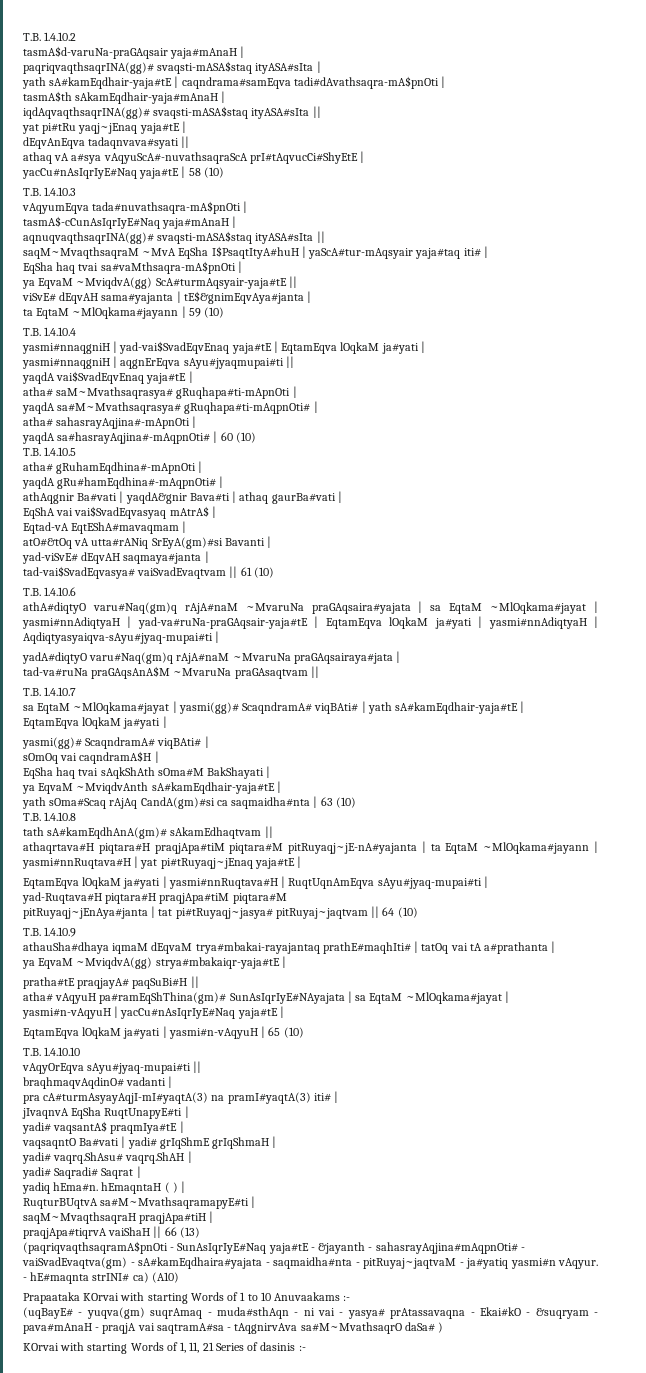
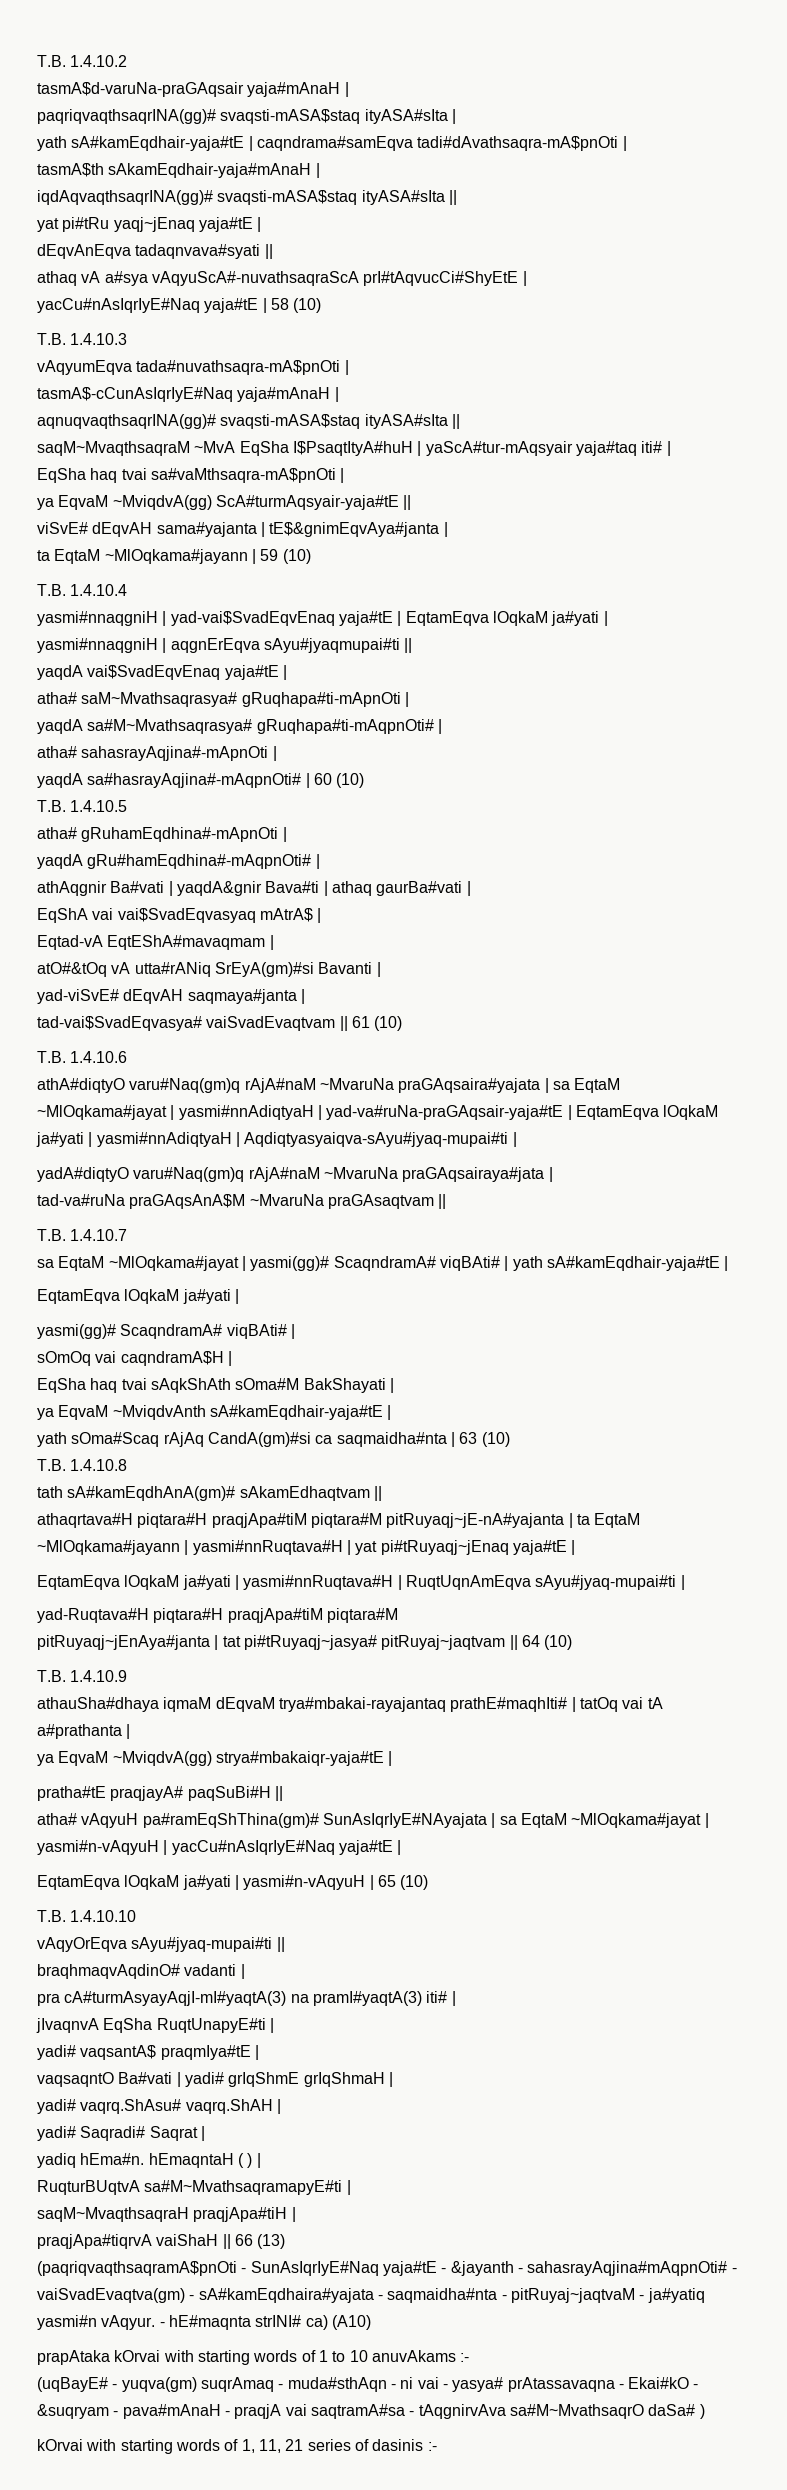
- Prapaataka KOrvai with starting Words of 1 to 10 Anuvaakams :-
+ prapAtaka kOrvai with starting words of 1 to 10 anuvAkams :-
- KOrvai with starting Words of 1, 11, 21 Series of dasinis :-
+ kOrvai with starting words of 1, 11, 21 series of dasinis :-

